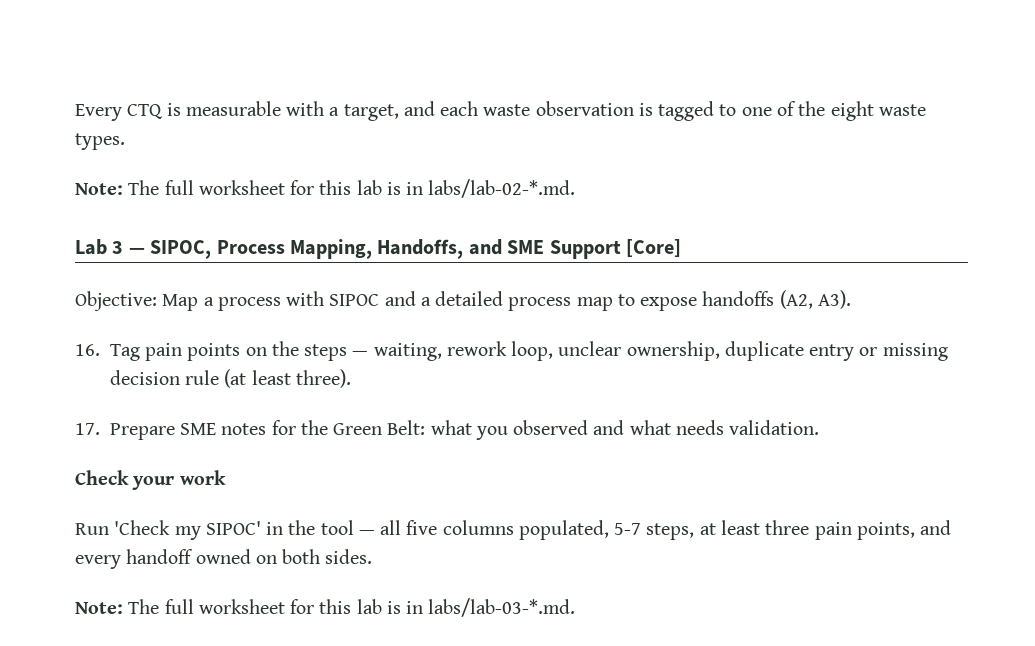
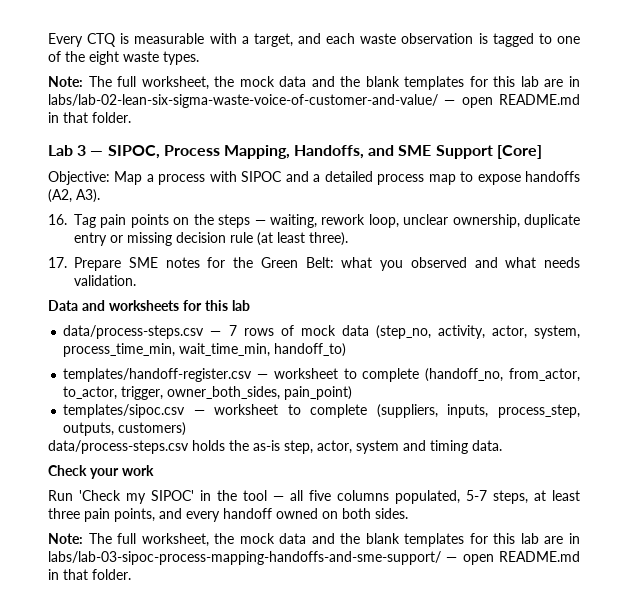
- Note: The full worksheet for this lab is in labs/lab-02-*.md.
+ Note: The full worksheet, the mock data and the blank templates for this lab are in labs/lab-02-lean-six-sigma-waste-voice-of-customer-and-value/ — open README.md in that folder.
+ Data and worksheets for this lab
+ data/process-steps.csv — 7 rows of mock data (step_no, activity, actor, system, process_time_min, wait_time_min, handoff_to)
+ templates/handoff-register.csv — worksheet to complete (handoff_no, from_actor, to_actor, trigger, owner_both_sides, pain_point)
+ templates/sipoc.csv — worksheet to complete (suppliers, inputs, process_step, outputs, customers)
+ data/process-steps.csv holds the as-is step, actor, system and timing data.
- Note: The full worksheet for this lab is in labs/lab-03-*.md.
+ Note: The full worksheet, the mock data and the blank templates for this lab are in labs/lab-03-sipoc-process-mapping-handoffs-and-sme-support/ — open README.md in that folder.

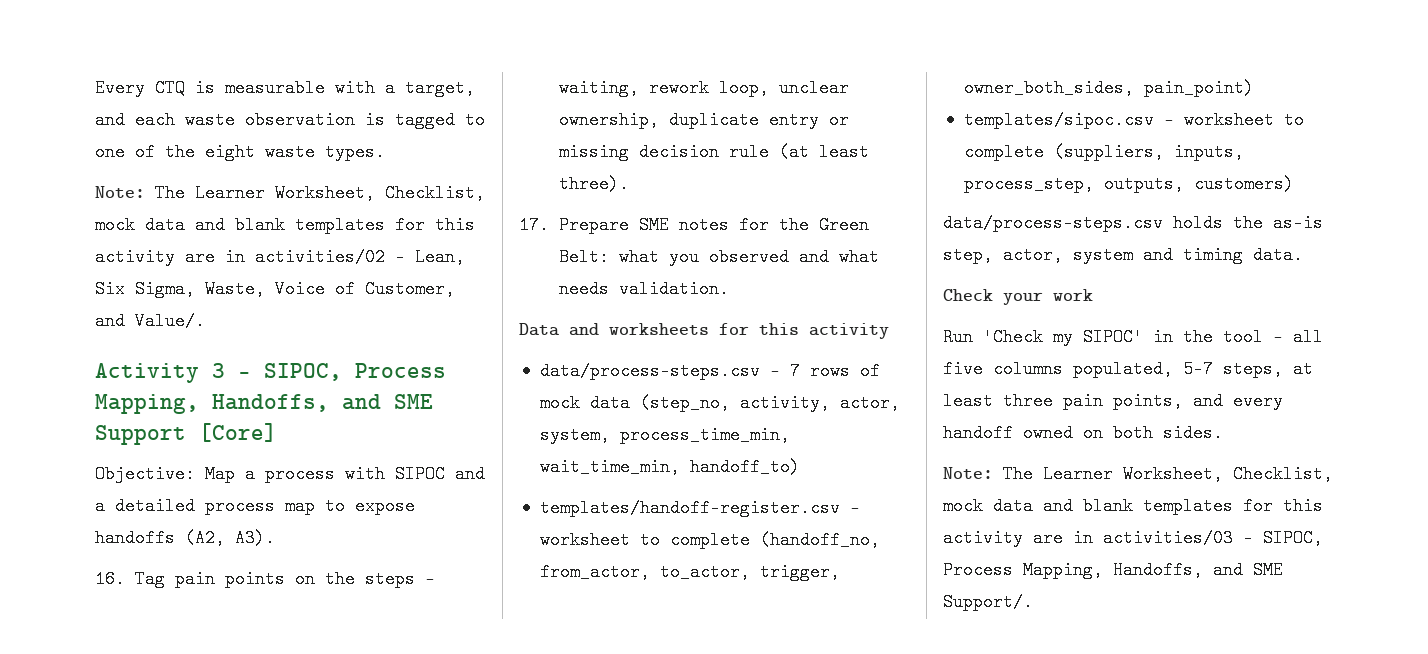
- Note: The full worksheet, the mock data and the blank templates for this lab are in labs/lab-02-lean-six-sigma-waste-voice-of-customer-and-value/ — open README.md in that folder.
- Lab 3 — SIPOC, Process Mapping, Handoffs, and SME Support [Core]
+ Note: The Learner Worksheet, Checklist, mock data and blank templates for this activity are in activities/02 - Lean, Six Sigma, Waste, Voice of Customer, and Value/.
+ Activity 3 — SIPOC, Process Mapping, Handoffs, and SME Support [Core]
- Data and worksheets for this lab
+ Data and worksheets for this activity
- Note: The full worksheet, the mock data and the blank templates for this lab are in labs/lab-03-sipoc-process-mapping-handoffs-and-sme-support/ — open README.md in that folder.
+ Note: The Learner Worksheet, Checklist, mock data and blank templates for this activity are in activities/03 - SIPOC, Process Mapping, Handoffs, and SME Support/.

